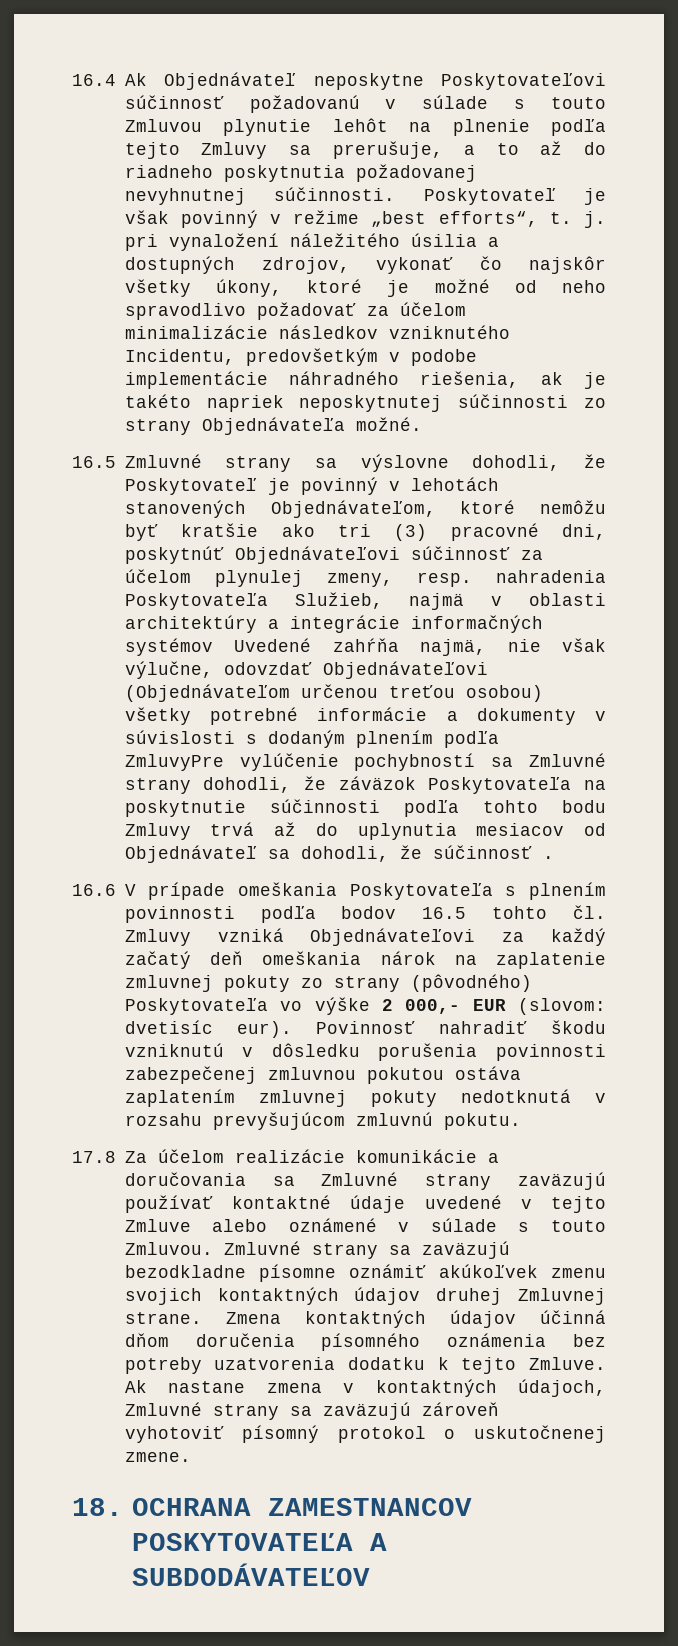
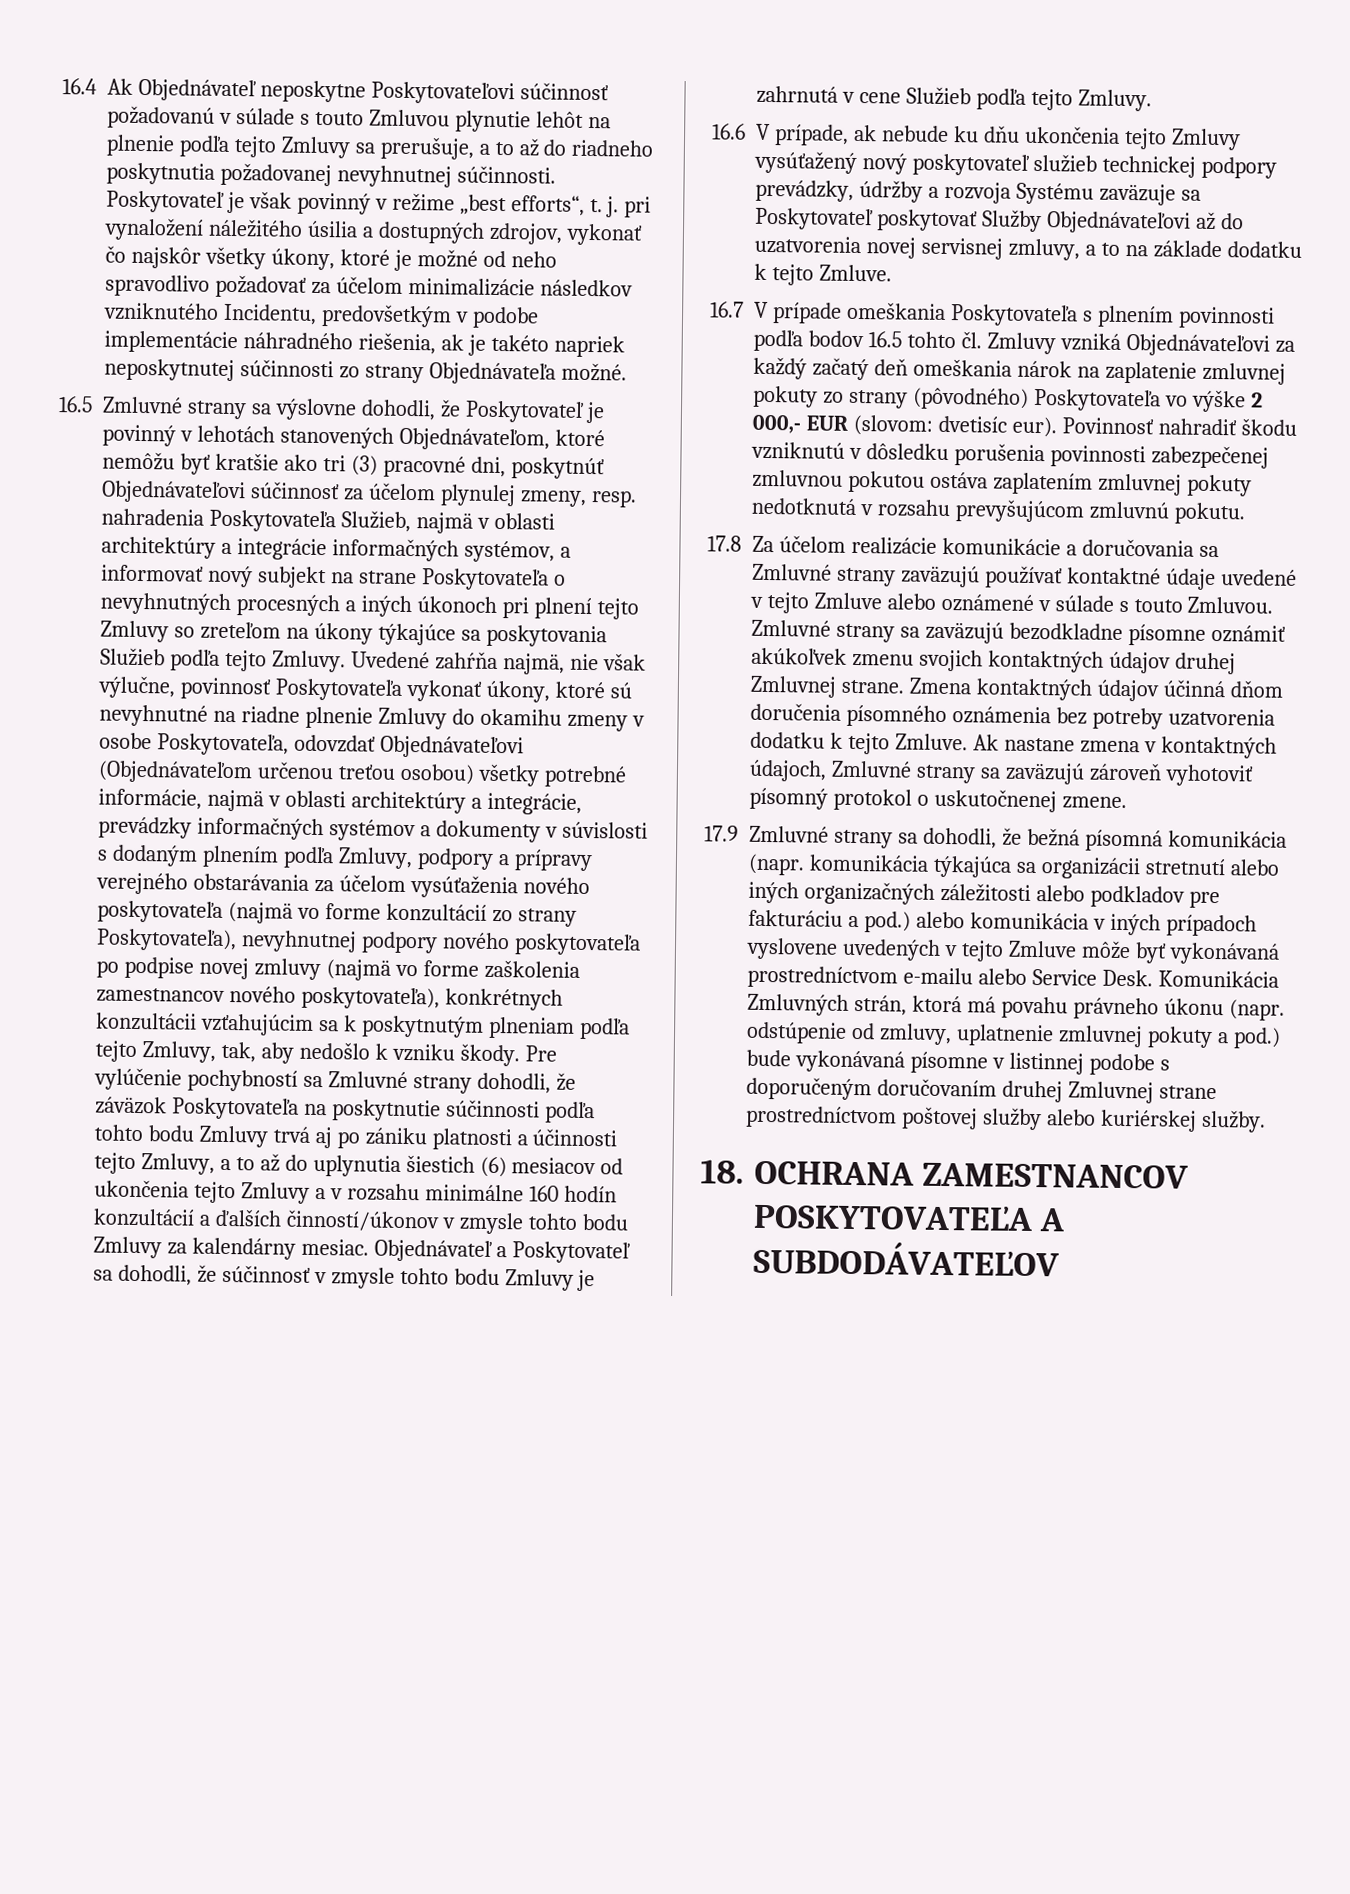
- 16.5 Zmluvné strany sa výslovne dohodli, že Poskytovateľ je povinný v lehotách stanovených Objednávateľom, ktoré nemôžu byť kratšie ako tri (3) pracovné dni, poskytnúť Objednávateľovi súčinnosť za účelom plynulej zmeny, resp. nahradenia Poskytovateľa Služieb, najmä v oblasti architektúry a integrácie informačných systémov Uvedené zahŕňa najmä, nie však výlučne, odovzdať Objednávateľovi (Objednávateľom určenou treťou osobou) všetky potrebné informácie a dokumenty v súvislosti s dodaným plnením podľa ZmluvyPre vylúčenie pochybností sa Zmluvné strany dohodli, že záväzok Poskytovateľa na poskytnutie súčinnosti podľa tohto bodu Zmluvy trvá až do uplynutia mesiacov od Objednávateľ sa dohodli, že súčinnosť .
- 16.6 V prípade omeškania Poskytovateľa s plnením povinnosti podľa bodov 16.5 tohto čl. Zmluvy vzniká Objednávateľovi za každý začatý deň omeškania nárok na zaplatenie zmluvnej pokuty zo strany (pôvodného) Poskytovateľa vo výške 2 000,- EUR (slovom:
+ 16.5 Zmluvné strany sa výslovne dohodli, že Poskytovateľ je povinný v lehotách stanovených Objednávateľom, ktoré nemôžu byť kratšie ako tri (3) pracovné dni, poskytnúť Objednávateľovi súčinnosť za účelom plynulej zmeny, resp. nahradenia Poskytovateľa Služieb, najmä v oblasti architektúry a integrácie informačných systémov, a informovať nový subjekt na strane Poskytovateľa o nevyhnutných procesných a iných úkonoch pri plnení tejto Zmluvy so zreteľom na úkony týkajúce sa poskytovania Služieb podľa tejto Zmluvy. Uvedené zahŕňa najmä, nie však výlučne, povinnosť Poskytovateľa vykonať úkony, ktoré sú nevyhnutné na riadne plnenie Zmluvy do okamihu zmeny v osobe Poskytovateľa, odovzdať Objednávateľovi (Objednávateľom určenou treťou osobou) všetky potrebné informácie, najmä v oblasti architektúry a integrácie, prevádzky informačných systémov a dokumenty v súvislosti s dodaným plnením podľa Zmluvy, podpory a prípravy verejného obstarávania za účelom vysúťaženia nového poskytovateľa (najmä vo forme konzultácií zo strany Poskytovateľa), nevyhnutnej podpory nového poskytovateľa po podpise novej zmluvy (najmä vo forme zaškolenia zamestnancov nového poskytovateľa), konkrétnych konzultácii vzťahujúcim sa k poskytnutým plneniam podľa tejto Zmluvy, tak, aby nedošlo k vzniku škody. Pre vylúčenie pochybností sa Zmluvné strany dohodli, že záväzok Poskytovateľa na poskytnutie súčinnosti podľa tohto bodu Zmluvy trvá aj po zániku platnosti a účinnosti tejto Zmluvy, a to až do uplynutia šiestich (6) mesiacov od ukončenia tejto Zmluvy a v rozsahu minimálne 160 hodín konzultácií a ďalších činností/úkonov v zmysle tohto bodu Zmluvy za kalendárny mesiac. Objednávateľ a Poskytovateľ sa dohodli, že súčinnosť v zmysle tohto bodu Zmluvy je zahrnutá v cene Služieb podľa tejto Zmluvy.
+ 16.6 V prípade, ak nebude ku dňu ukončenia tejto Zmluvy vysúťažený nový poskytovateľ služieb technickej podpory prevádzky, údržby a rozvoja Systému zaväzuje sa Poskytovateľ poskytovať Služby Objednávateľovi až do uzatvorenia novej servisnej zmluvy, a to na základe dodatku k tejto Zmluve.
+ 16.7 V prípade omeškania Poskytovateľa s plnením povinnosti podľa bodov 16.5 tohto čl. Zmluvy vzniká Objednávateľovi za každý začatý deň omeškania nárok na zaplatenie zmluvnej pokuty zo strany (pôvodného) Poskytovateľa vo výške 2 000,- EUR (slovom:
+ 17.9 Zmluvné strany sa dohodli, že bežná písomná komunikácia (napr. komunikácia týkajúca sa organizácii stretnutí alebo iných organizačných záležitosti alebo podkladov pre fakturáciu a pod.) alebo komunikácia v iných prípadoch vyslovene uvedených v tejto Zmluve môže byť vykonávaná prostredníctvom e-mailu alebo Service Desk. Komunikácia Zmluvných strán, ktorá má povahu právneho úkonu (napr. odstúpenie od zmluvy, uplatnenie zmluvnej pokuty a pod.) bude vykonávaná písomne v listinnej podobe s doporučeným doručovaním druhej Zmluvnej strane prostredníctvom poštovej služby alebo kuriérskej služby.

